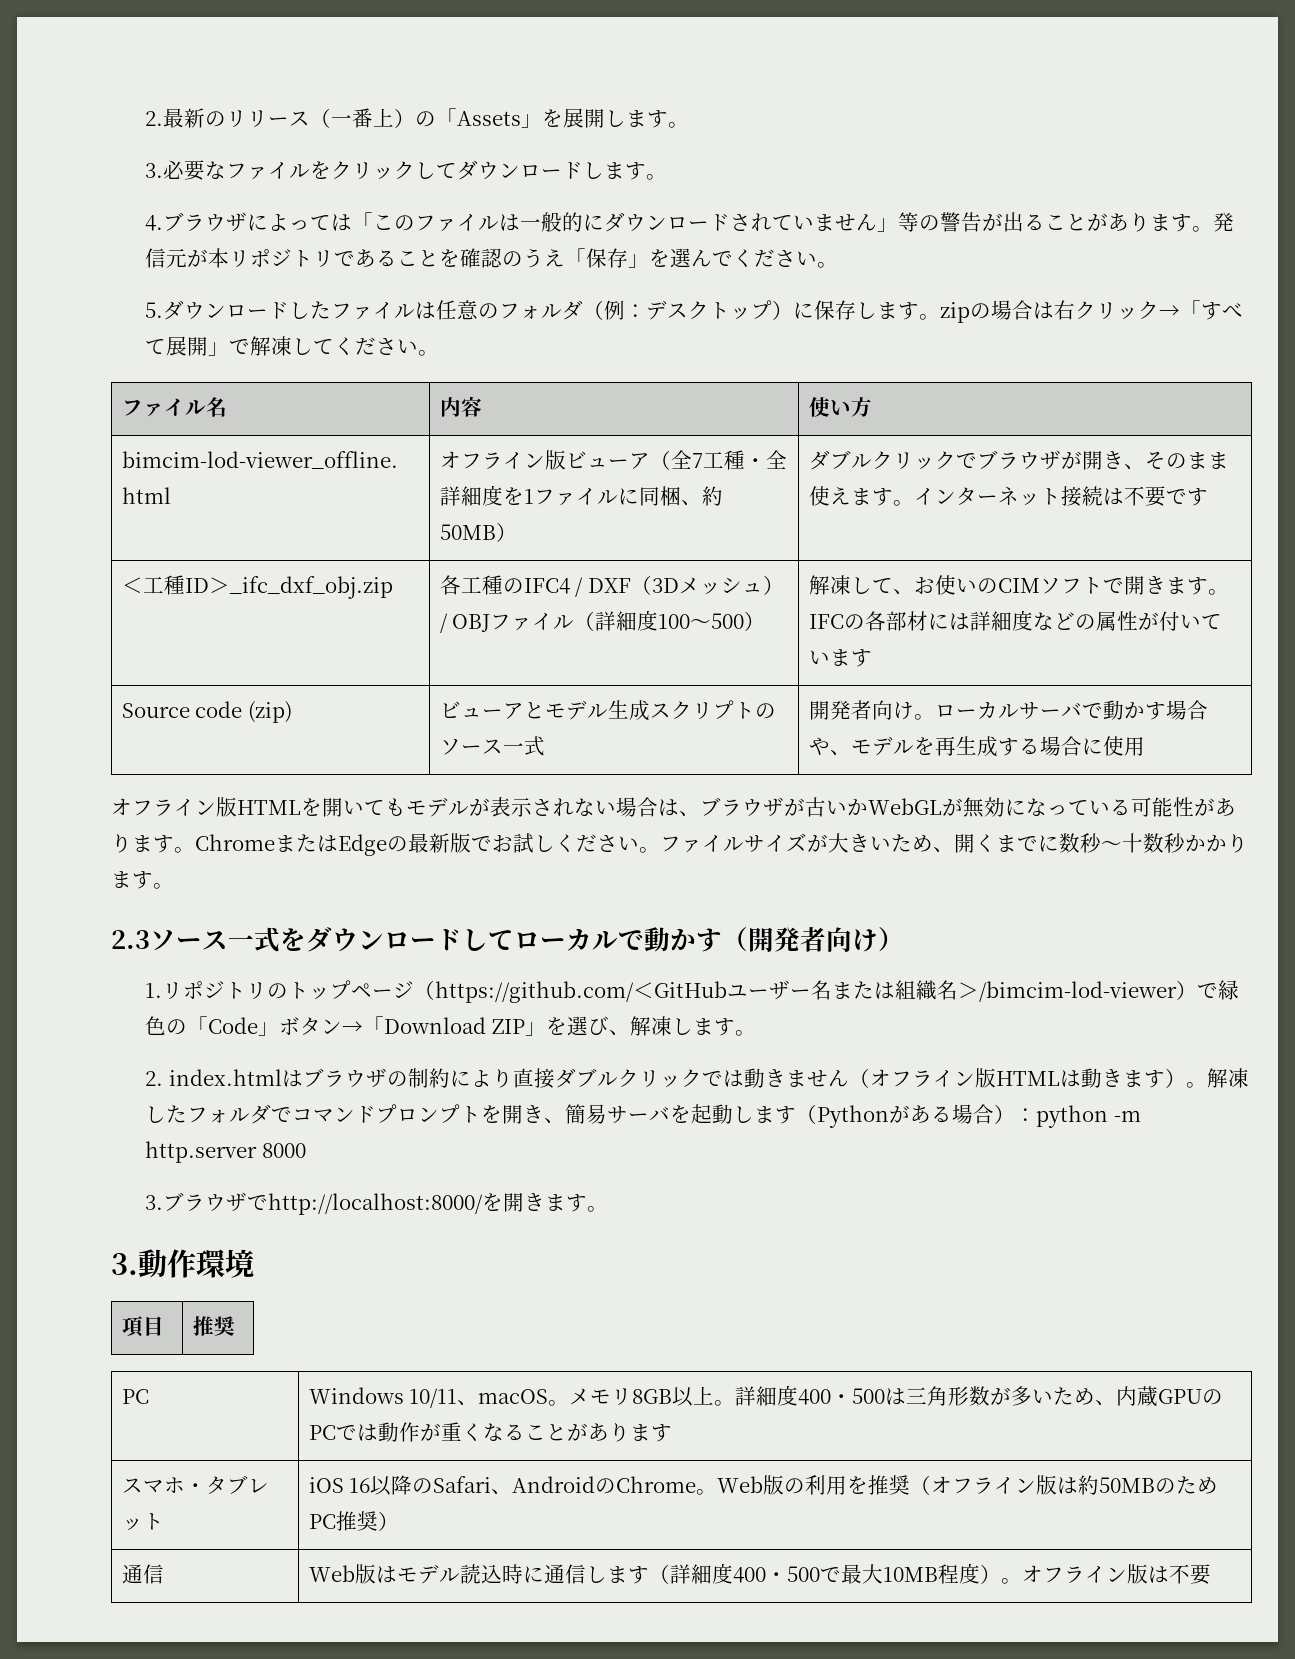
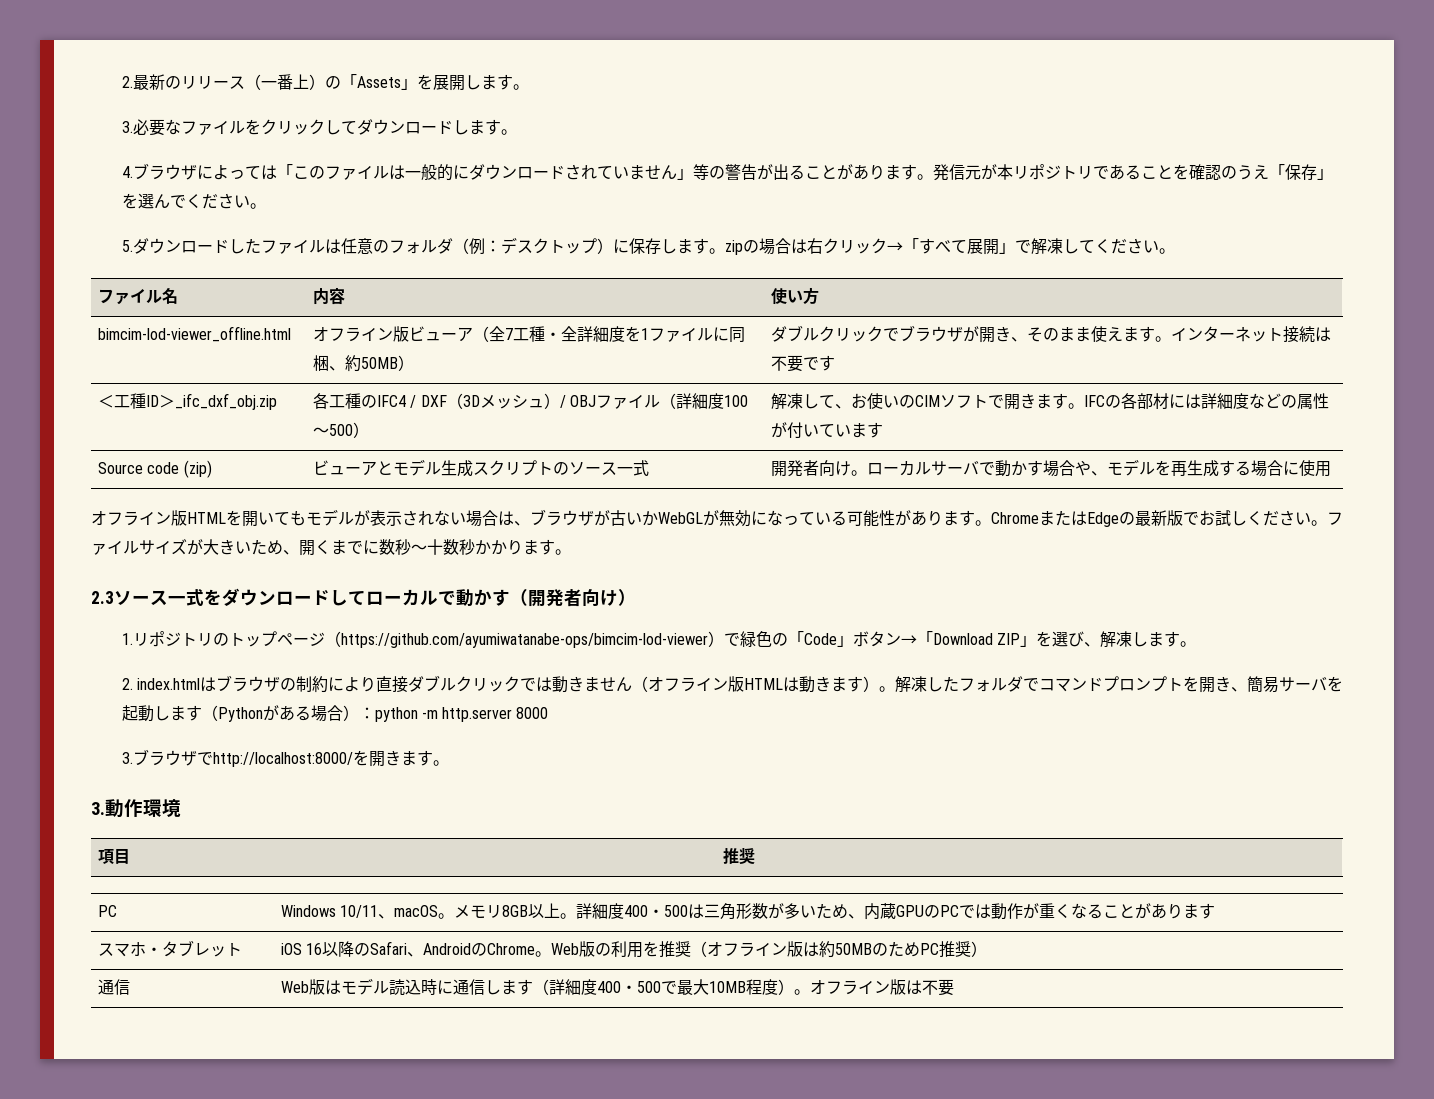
- 1.リポジトリのトップページ（https://github.com/＜GitHubユーザー名または組織名＞/bimcim-lod-viewer）で緑色の「Code」ボタン→「Download ZIP」を選び、解凍します。
+ 1.リポジトリのトップページ（https://github.com/ayumiwatanabe-ops/bimcim-lod-viewer）で緑色の「Code」ボタン→「Download ZIP」を選び、解凍します。

